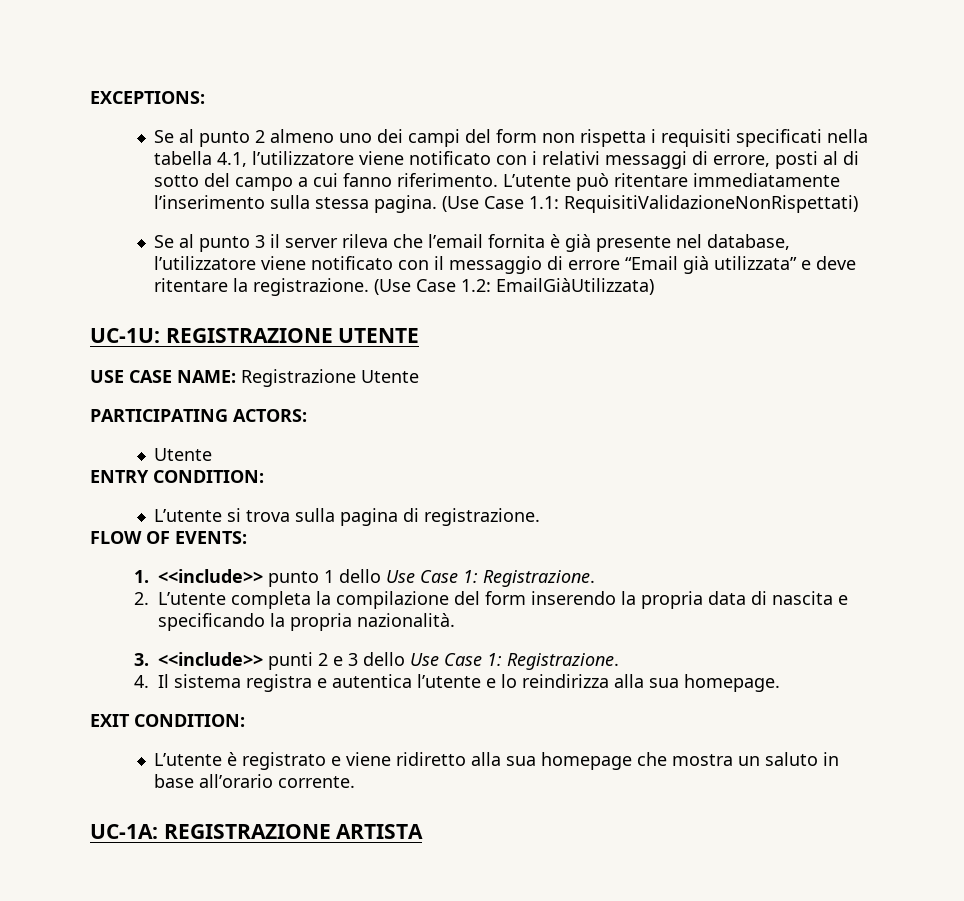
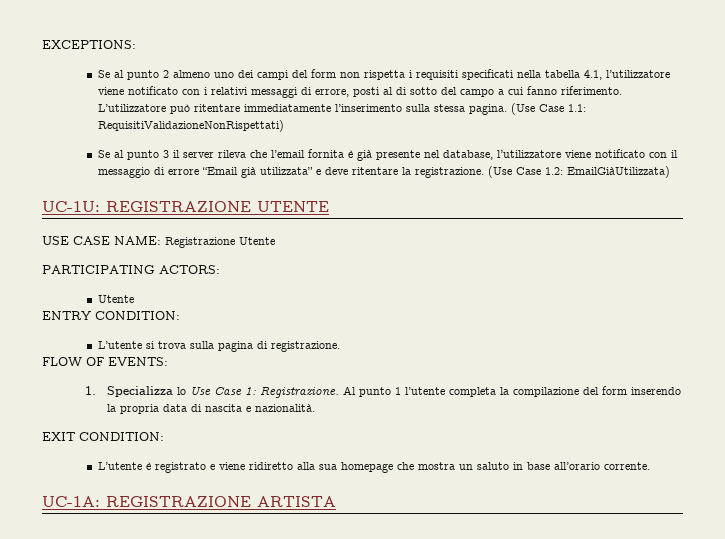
- L’utente può ritentare immediatamente l’inserimento sulla stessa pagina.
+ L’utilizzatore può ritentare immediatamente l’inserimento sulla stessa pagina.
- 1. <<include>> punto 1 dello Use Case 1: Registrazione.
- 2. L’utente completa la compilazione del form inserendo la propria data di nascita e specificando la propria nazionalità.
- 3. <<include>> punti 2 e 3 dello Use Case 1: Registrazione.
- 4. Il sistema registra e autentica l’utente e lo reindirizza alla sua homepage.
+ 1. Specializza lo Use Case 1: Registrazione. Al punto 1 l’utente completa la compilazione del form inserendo la propria data di nascita e nazionalità.

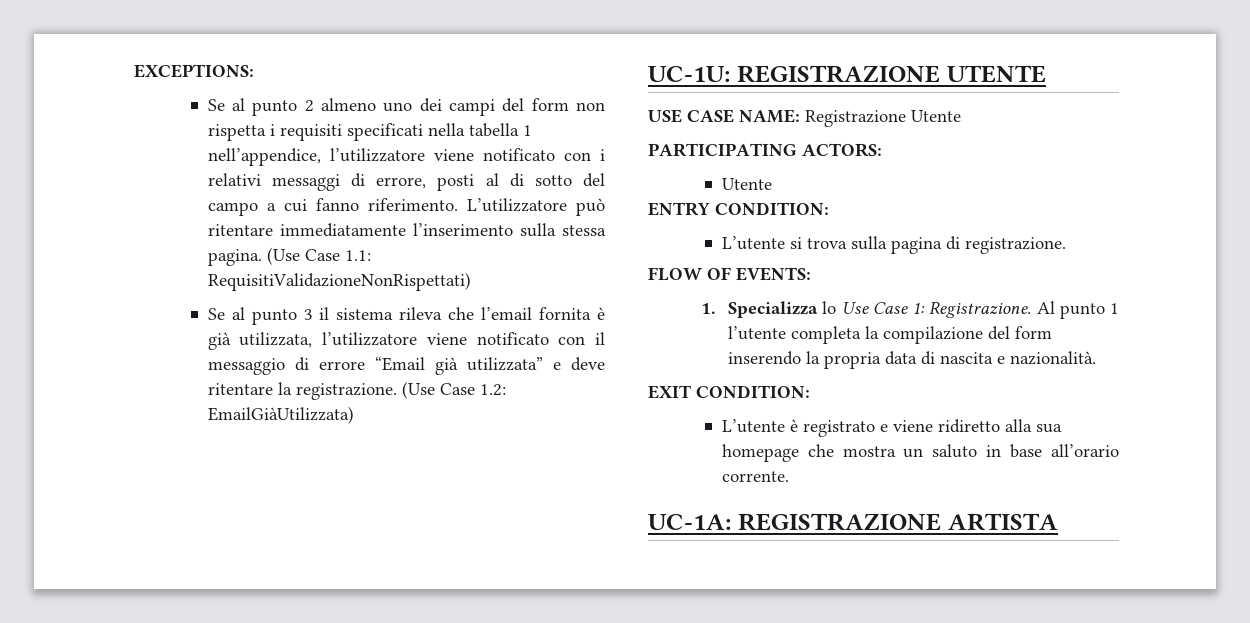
- Se al punto 2 almeno uno dei campi del form non rispetta i requisiti specificati nella tabella 4.1, l’utilizzatore viene notificato con i relativi messaggi di errore, posti al di sotto del campo a cui fanno riferimento.
+ Se al punto 2 almeno uno dei campi del form non rispetta i requisiti specificati nella tabella 1 nell’appendice, l’utilizzatore viene notificato con i relativi messaggi di errore, posti al di sotto del campo a cui fanno riferimento.
- Se al punto 3 il server rileva che l’email fornita è già presente nel database, l’utilizzatore viene notificato con il messaggio di errore “Email già utilizzata” e deve ritentare la registrazione.
+ Se al punto 3 il sistema rileva che l’email fornita è già utilizzata, l’utilizzatore viene notificato con il messaggio di errore “Email già utilizzata” e deve ritentare la registrazione.

